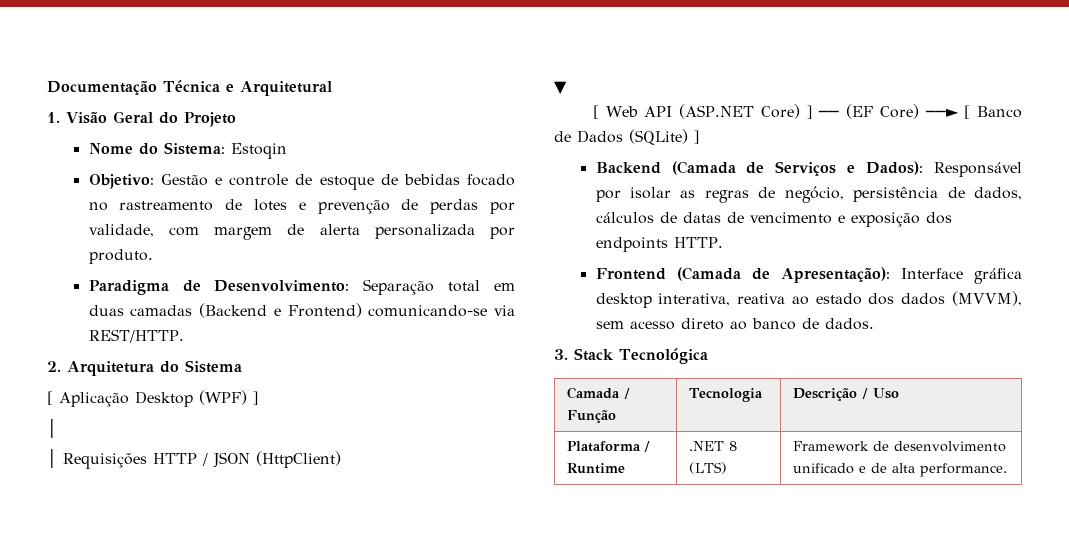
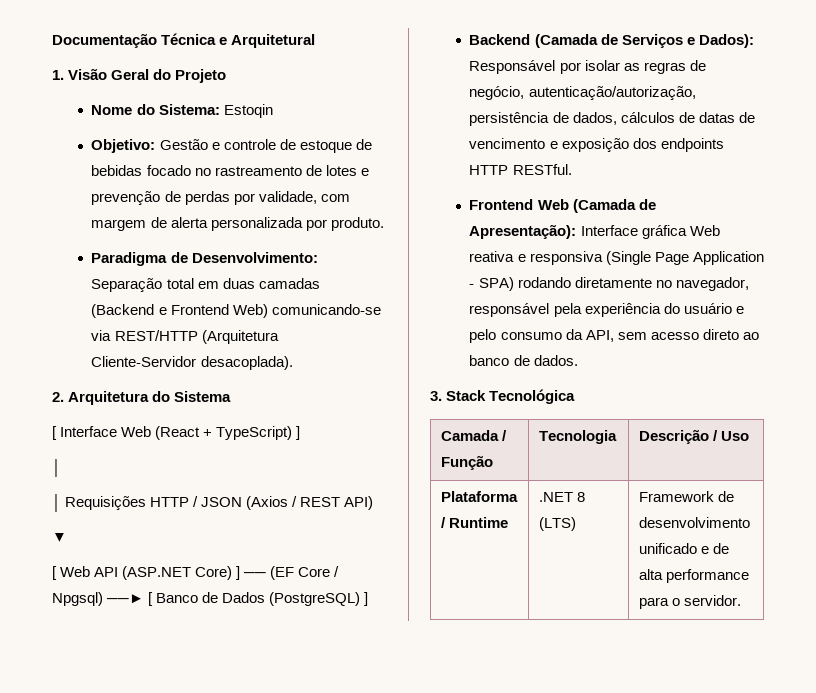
- Paradigma de Desenvolvimento: Separação total em duas camadas (Backend e Frontend) comunicando-se via REST/HTTP.
+ Paradigma de Desenvolvimento: Separação total em duas camadas (Backend e Frontend Web) comunicando-se via REST/HTTP (Arquitetura Cliente-Servidor desacoplada).
- [ Aplicação Desktop (WPF) ]
+ [ Interface Web (React + TypeScript) ]
- │ Requisições HTTP / JSON (HttpClient)
+ │ Requisições HTTP / JSON (Axios / REST API)
- [ Web API (ASP.NET Core) ] ── (EF Core) ──► [ Banco de Dados (SQLite) ]
+ [ Web API (ASP.NET Core) ] ── (EF Core / Npgsql) ──► [ Banco de Dados (PostgreSQL) ]
- Backend (Camada de Serviços e Dados): Responsável por isolar as regras de negócio, persistência de dados, cálculos de datas de vencimento e exposição dos endpoints HTTP.
- Frontend (Camada de Apresentação): Interface gráfica desktop interativa, reativa ao estado dos dados (MVVM), sem acesso direto ao banco de dados.
+ Backend (Camada de Serviços e Dados): Responsável por isolar as regras de negócio, autenticação/autorização, persistência de dados, cálculos de datas de vencimento e exposição dos endpoints HTTP RESTful.
+ Frontend Web (Camada de Apresentação): Interface gráfica Web reativa e responsiva (Single Page Application - SPA) rodando diretamente no navegador, responsável pela experiência do usuário e pelo consumo da API, sem acesso direto ao banco de dados.
- Plataforma / Runtime | .NET 8 (LTS) | Framework de desenvolvimento unificado e de alta performance.
+ Plataforma / Runtime | .NET 8 (LTS) | Framework de desenvolvimento unificado e de alta performance para o servidor.

